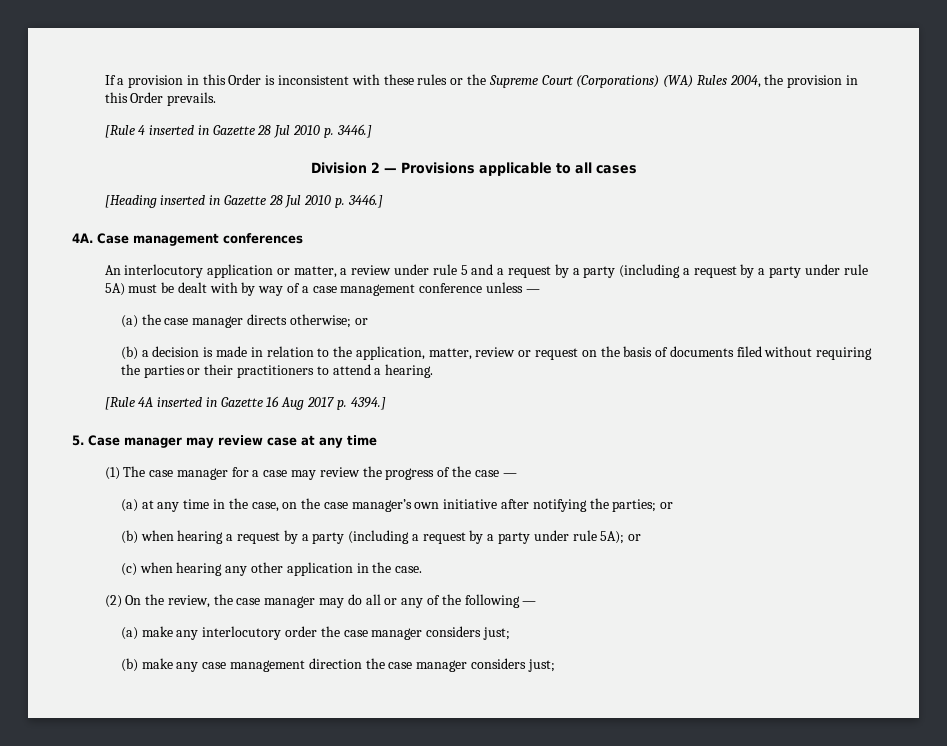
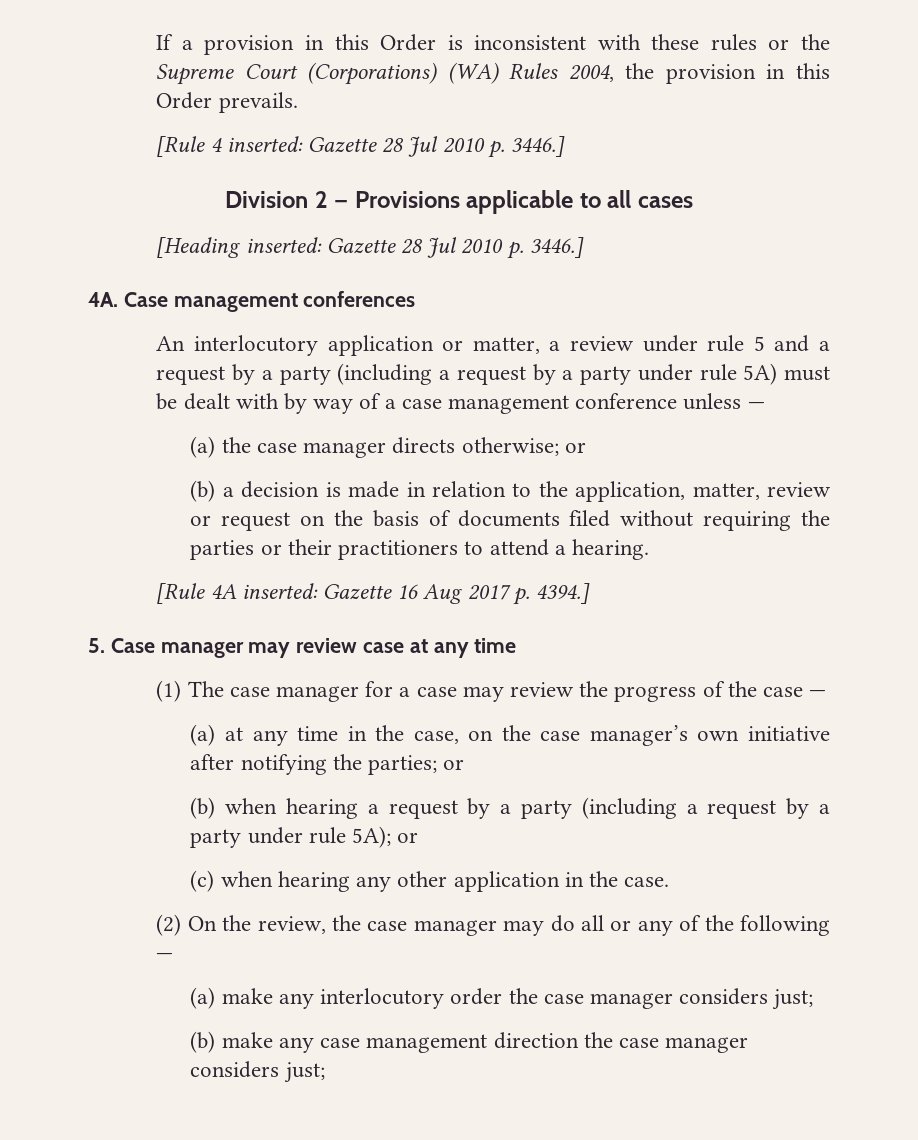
- [Rule 4 inserted in Gazette 28 Jul 2010 p. 3446.]
+ [Rule 4 inserted: Gazette 28 Jul 2010 p. 3446.]
- [Heading inserted in Gazette 28 Jul 2010 p. 3446.]
+ [Heading inserted: Gazette 28 Jul 2010 p. 3446.]
- [Rule 4A inserted in Gazette 16 Aug 2017 p. 4394.]
+ [Rule 4A inserted: Gazette 16 Aug 2017 p. 4394.]

